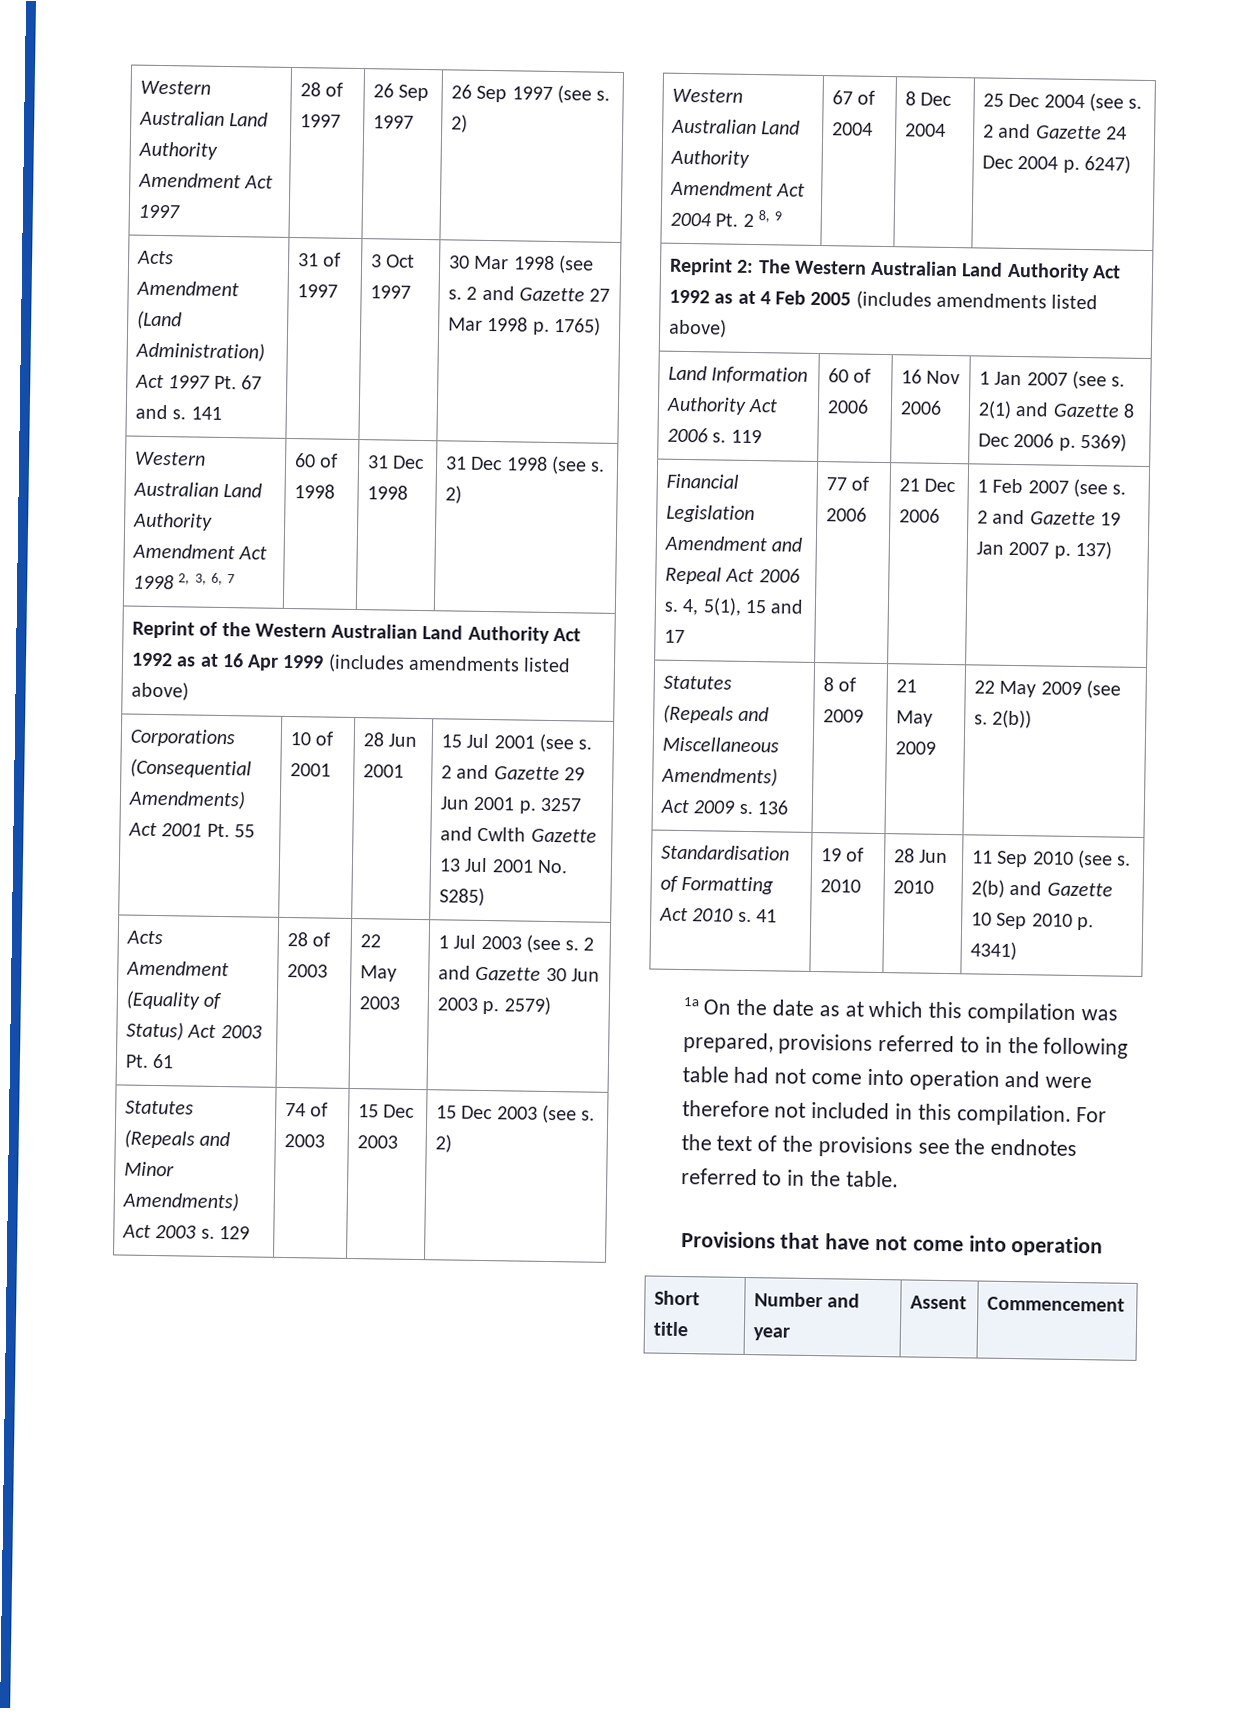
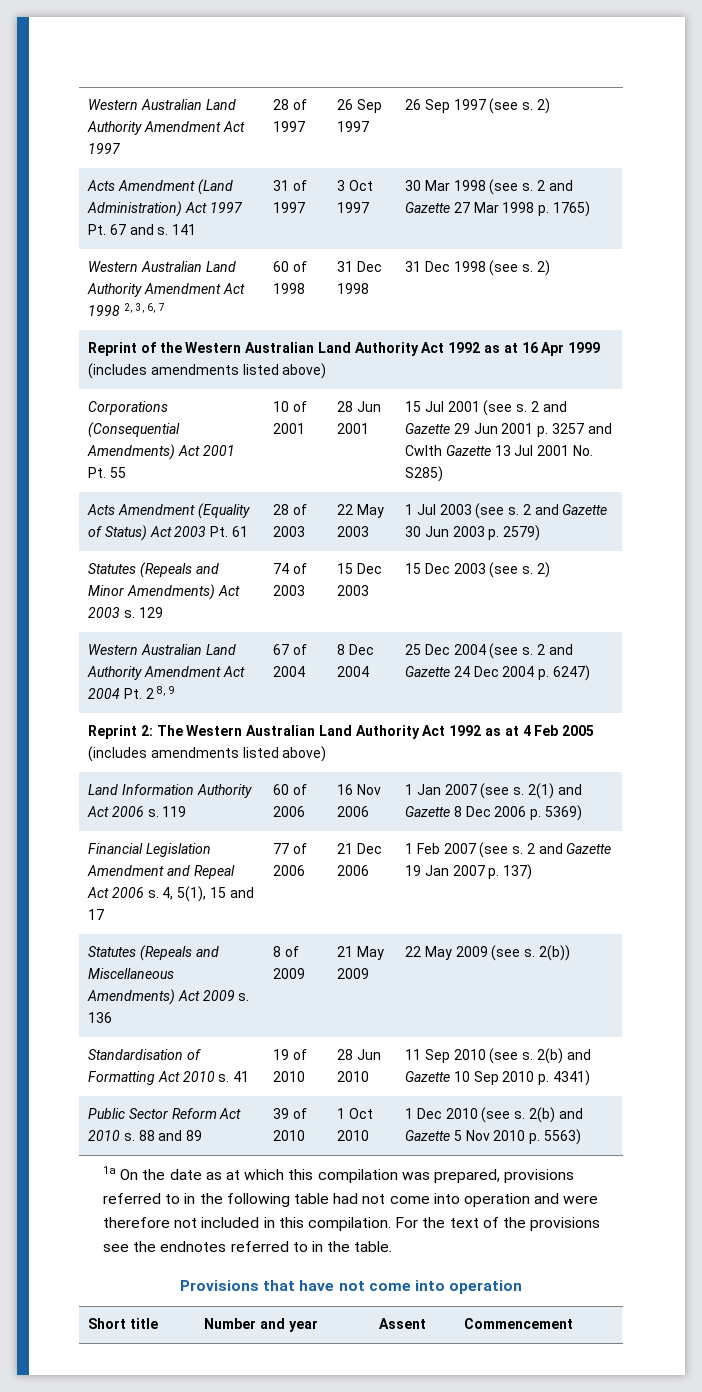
+ Public Sector Reform Act 2010 s. 88 and 89 | 39 of 2010 | 1 Oct 2010 | 1 Dec 2010 (see s. 2(b) and Gazette 5 Nov 2010 p. 5563)

